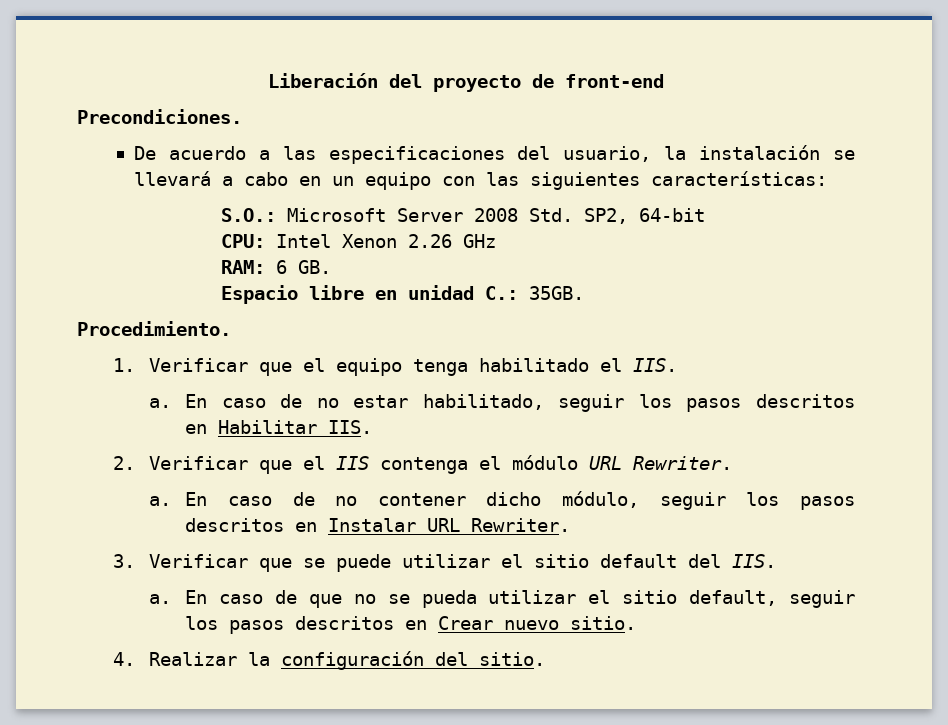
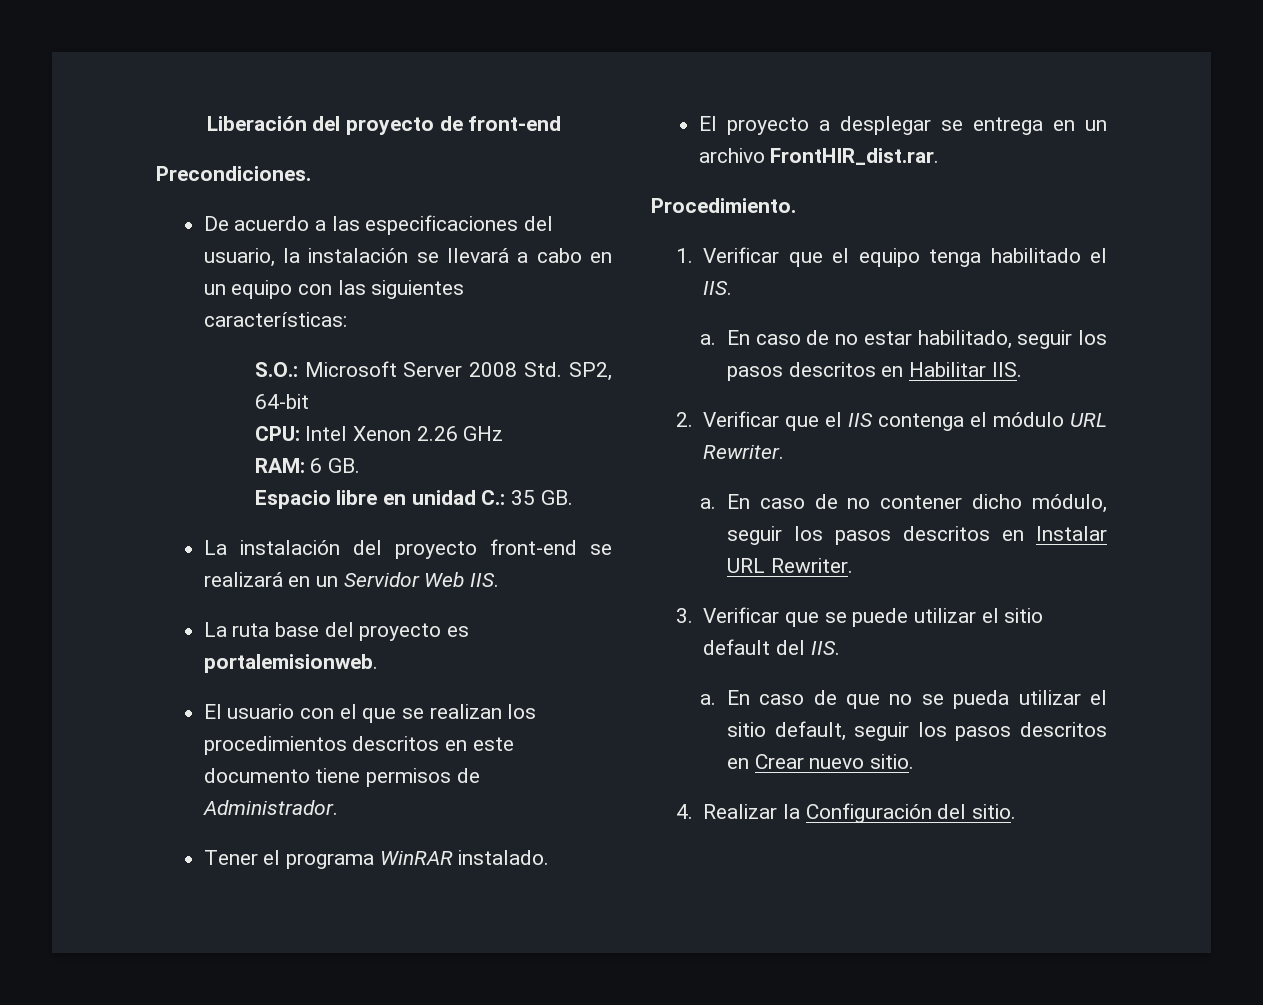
- Espacio libre en unidad C.: 35GB.
+ Espacio libre en unidad C.: 35 GB.
+ La instalación del proyecto front-end se realizará en un Servidor Web IIS.
+ La ruta base del proyecto es portalemisionweb.
+ El usuario con el que se realizan los procedimientos descritos en este documento tiene permisos de Administrador.
+ Tener el programa WinRAR instalado.
+ El proyecto a desplegar se entrega en un archivo FrontHIR_dist.rar.
- 4. Realizar la configuración del sitio.
+ 4. Realizar la Configuración del sitio.

